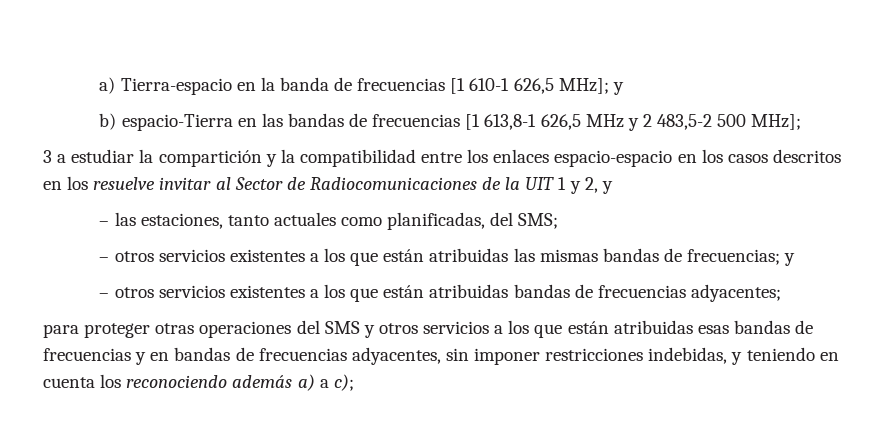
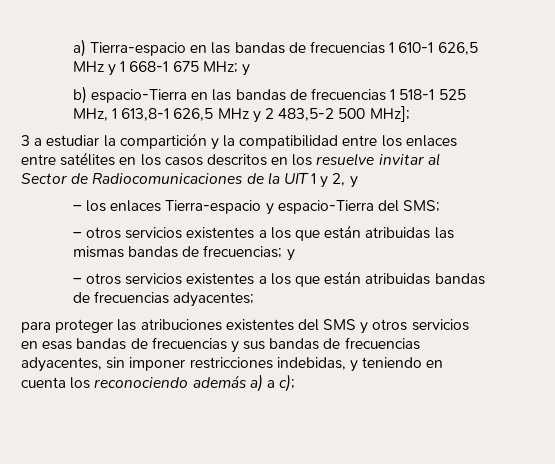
- a) Tierra-espacio en la banda de frecuencias [1 610-1 626,5 MHz]; y
+ a) Tierra-espacio en las bandas de frecuencias 1 610-1 626,5 MHz y 1 668-1 675 MHz; y
- b) espacio-Tierra en las bandas de frecuencias [1 613,8-1 626,5 MHz y 2 483,5-2 500 MHz];
+ b) espacio-Tierra en las bandas de frecuencias 1 518-1 525 MHz, 1 613,8-1 626,5 MHz y 2 483,5-2 500 MHz];
- 3 a estudiar la compartición y la compatibilidad entre los enlaces espacio-espacio en los casos descritos en los resuelve invitar al Sector de Radiocomunicaciones de la UIT 1 y 2, y
+ 3 a estudiar la compartición y la compatibilidad entre los enlaces entre satélites en los casos descritos en los resuelve invitar al Sector de Radiocomunicaciones de la UIT 1 y 2, y
- – las estaciones, tanto actuales como planificadas, del SMS;
+ – los enlaces Tierra-espacio y espacio-Tierra del SMS;
- para proteger otras operaciones del SMS y otros servicios a los que están atribuidas esas bandas de frecuencias y en bandas de frecuencias adyacentes, sin imponer restricciones indebidas, y teniendo en cuenta los reconociendo además a) a c);
+ para proteger las atribuciones existentes del SMS y otros servicios en esas bandas de frecuencias y sus bandas de frecuencias adyacentes, sin imponer restricciones indebidas, y teniendo en cuenta los reconociendo además a) a c);

